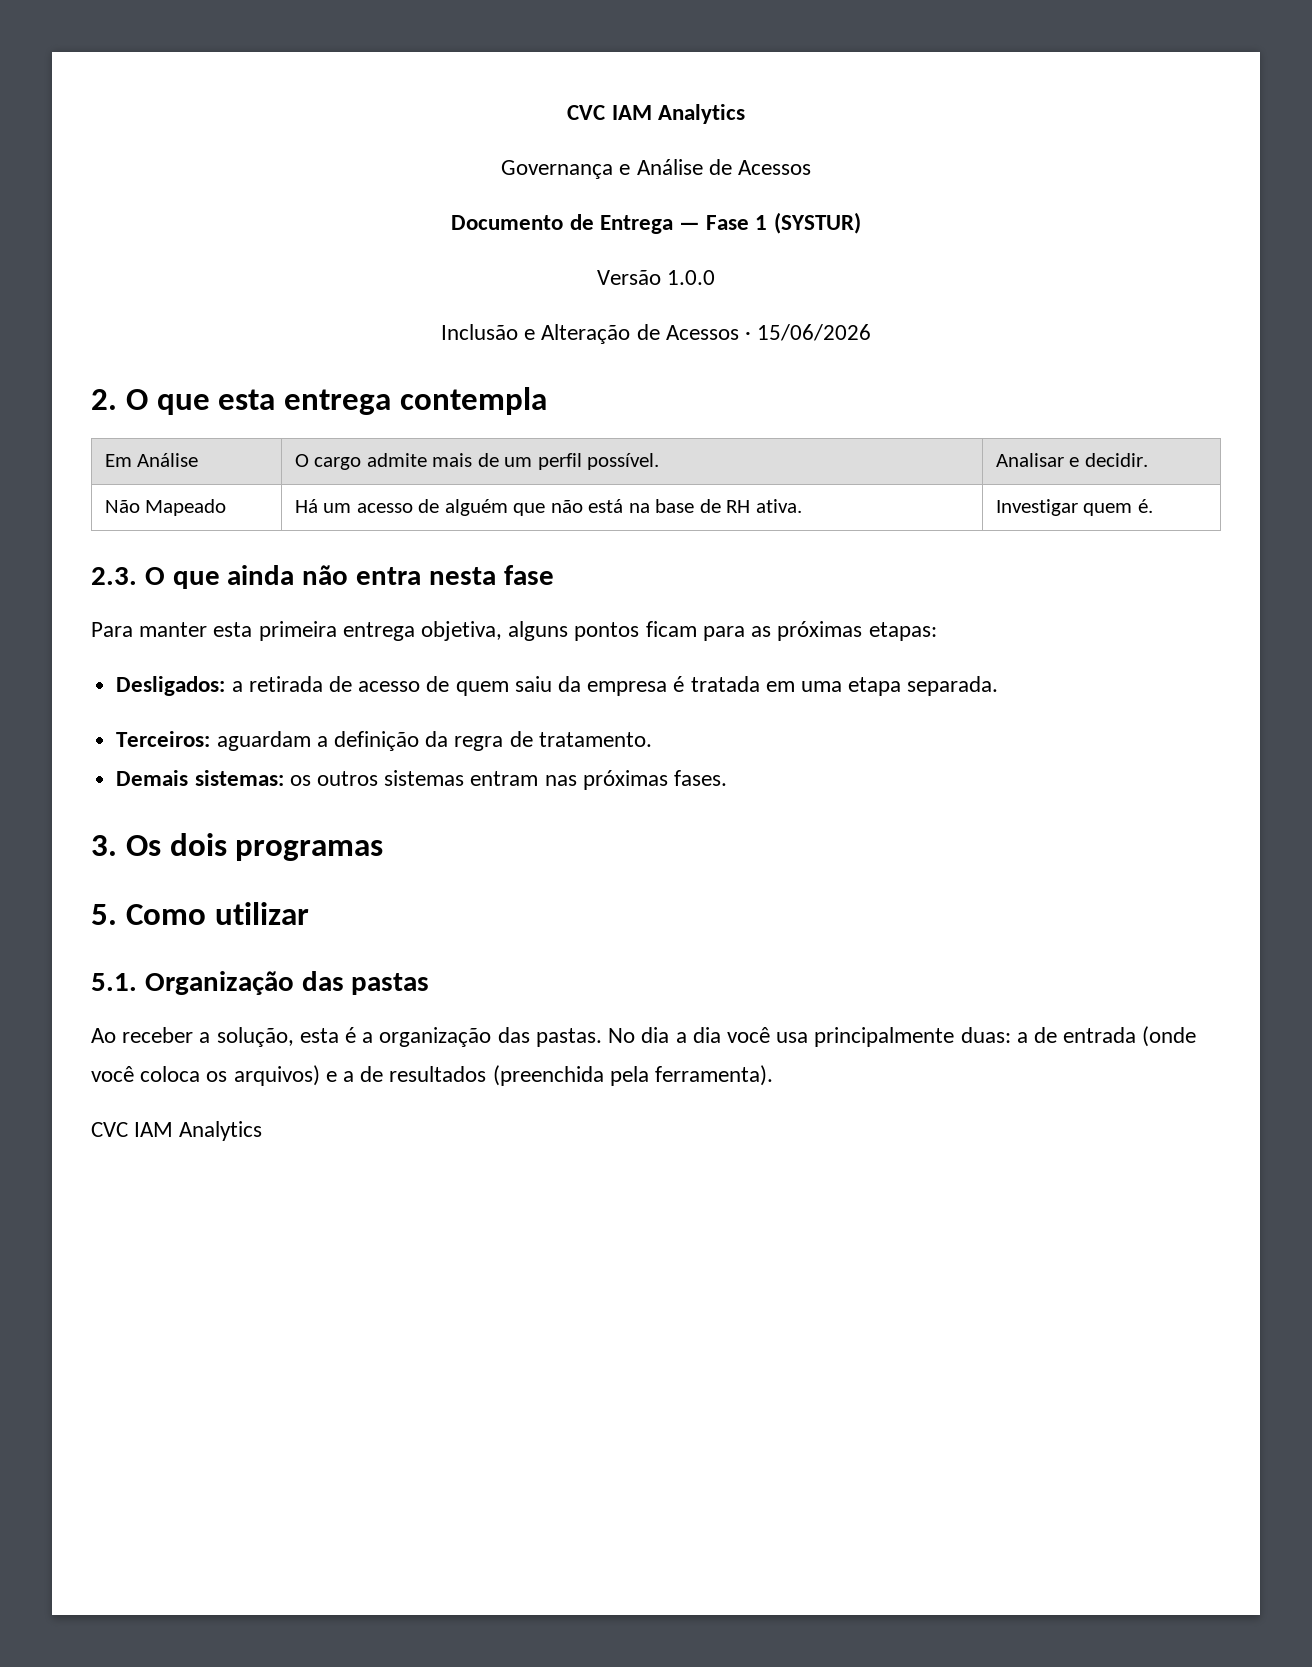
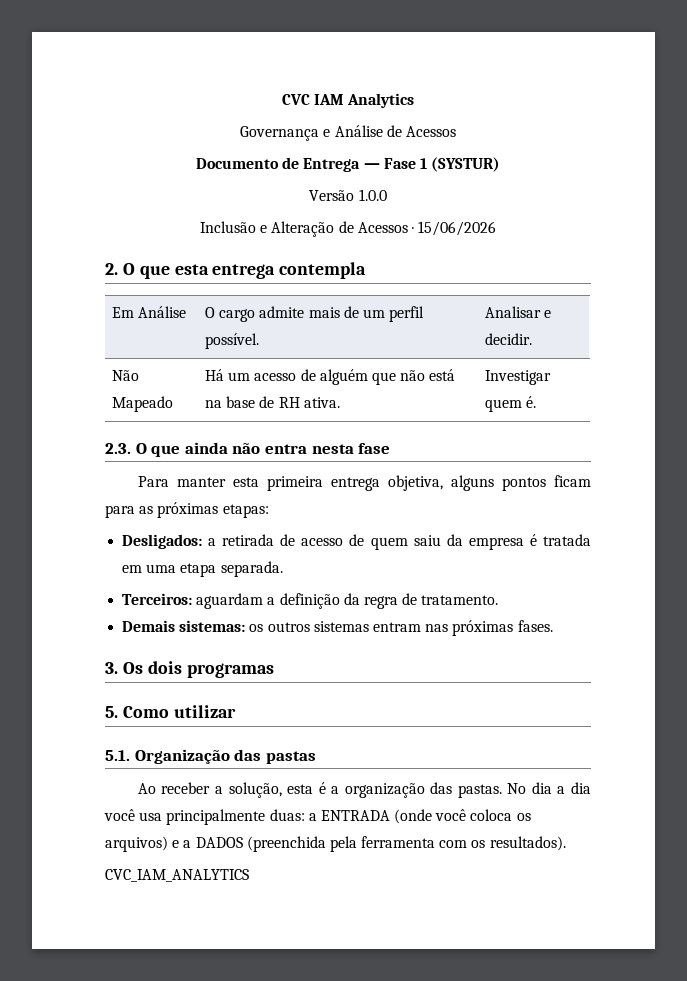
- No dia a dia você usa principalmente duas: a de entrada (onde você coloca os arquivos) e a de resultados (preenchida pela ferramenta).
- CVC IAM Analytics
+ No dia a dia você usa principalmente duas: a ENTRADA (onde você coloca os arquivos) e a DADOS (preenchida pela ferramenta com os resultados).
+ CVC_IAM_ANALYTICS

